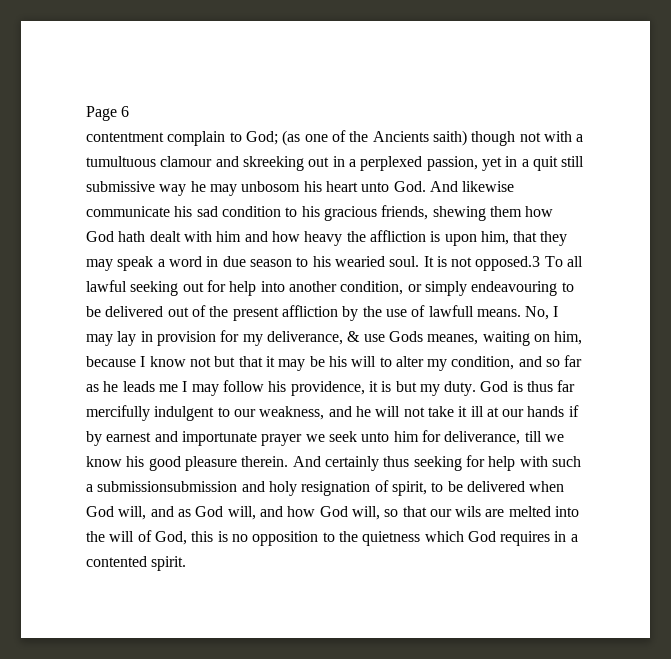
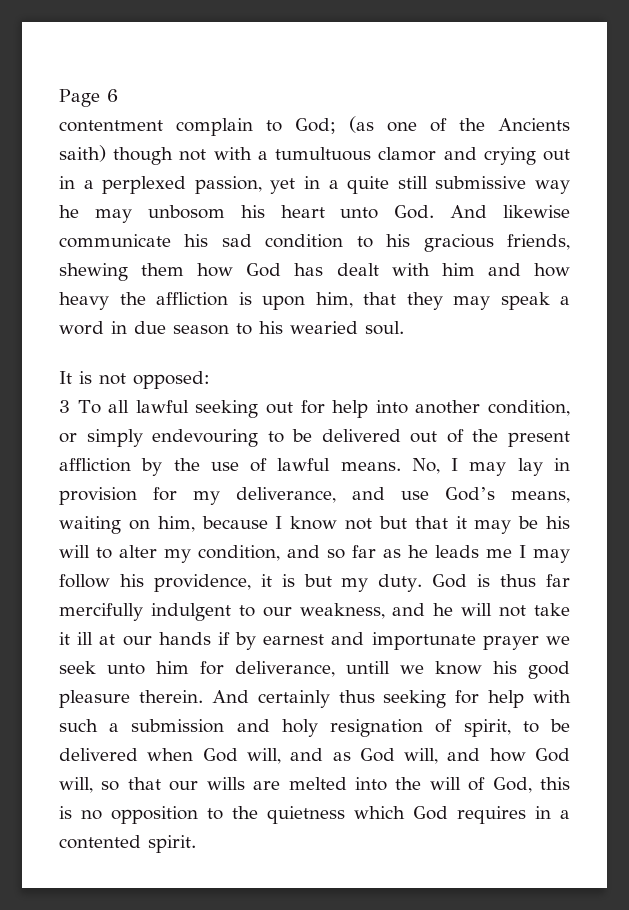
- (as one of the Ancients saith) though not with a tumultuous clamour and skreeking out in a perplexed passion, yet in a quit still submissive way he may unbosom his heart unto God. And likewise communicate his sad condition to his gracious friends, shewing them how God hath dealt with him and how heavy the affliction is upon him, that they may speak a word in due season to his wearied soul. It is not opposed.3 To all lawful seeking out for help into another condition, or simply endeavouring to be delivered out of the present affliction by the use of lawfull means.
+ (as one of the Ancients saith) though not with a tumultuous clamor and crying out in a perplexed passion, yet in a quite still submissive way he may unbosom his heart unto God. And likewise communicate his sad condition to his gracious friends, shewing them how God has dealt with him and how heavy the affliction is upon him, that they may speak a word in due season to his wearied soul.
+ It is not opposed:
+ 3 To all lawful seeking out for help into another condition, or simply endevouring to be delivered out of the present affliction by the use of lawful means.
- No, I may lay in provision for my deliverance, & use Gods meanes, waiting on him, because I know not but that it may be his will to alter my condition, and so far as he leads me I may follow his providence, it is but my duty.
+ No, I may lay in provision for my deliverance, and use God’s means, waiting on him, because I know not but that it may be his will to alter my condition, and so far as he leads me I may follow his providence, it is but my duty.
- God is thus far mercifully indulgent to our weakness, and he will not take it ill at our hands if by earnest and importunate prayer we seek unto him for deliverance, till we know his good pleasure therein.
+ God is thus far mercifully indulgent to our weakness, and he will not take it ill at our hands if by earnest and importunate prayer we seek unto him for deliverance, untill we know his good pleasure therein.
- And certainly thus seeking for help with such a submissionsubmission and holy resignation of spirit, to be delivered when God will, and as God will, and how God will, so that our wils are melted into the will of God, this is no opposition to the quietness which God requires in a contented spirit.
+ And certainly thus seeking for help with such a submission and holy resignation of spirit, to be delivered when God will, and as God will, and how God will, so that our wills are melted into the will of God, this is no opposition to the quietness which God requires in a contented spirit.

